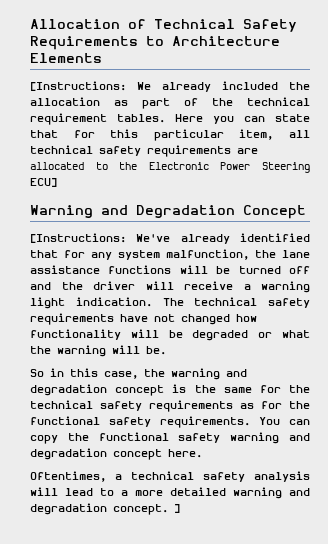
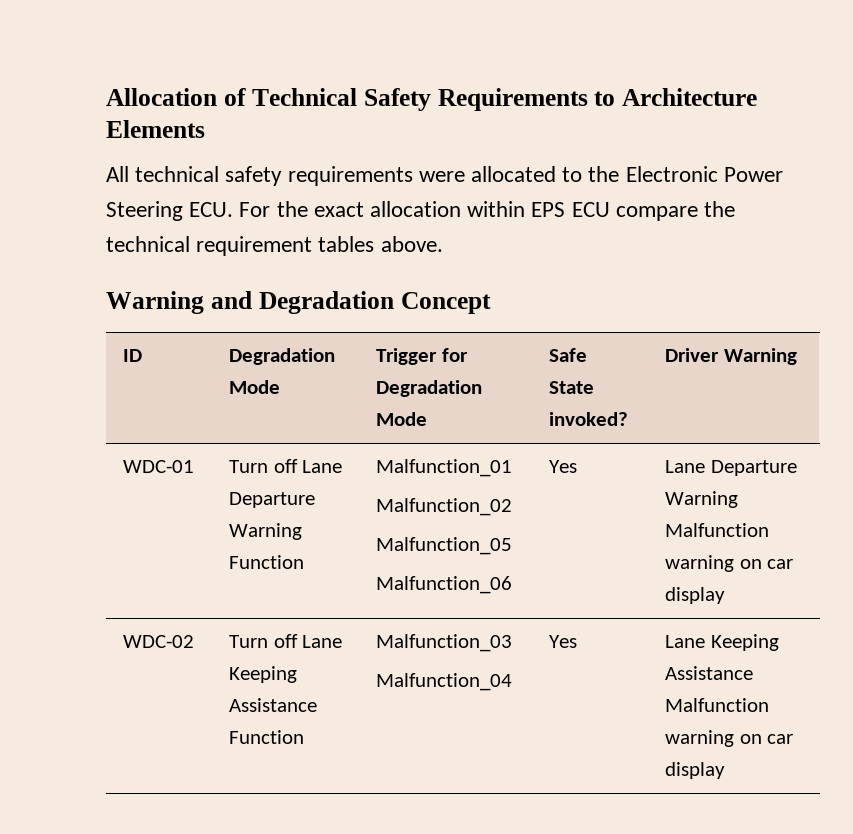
- [Instructions: We already included the allocation as part of the technical requirement tables. Here you can state that for this particular item, all technical safety requirements are allocated to the Electronic Power Steering ECU]
+ All technical safety requirements were allocated to the Electronic Power Steering ECU. For the exact allocation within EPS ECU compare the technical requirement tables above.
  Warning and Degradation Concept
- [Instructions: We've already identified that for any system malfunction, the lane assistance functions will be turned off and the driver will receive a warning light indication. The technical safety requirements have not changed how functionality will be degraded or what the warning will be.
- So in this case, the warning and degradation concept is the same for the technical safety requirements as for the functional safety requirements. You can copy the functional safety warning and degradation concept here.
- Oftentimes, a technical safety analysis will lead to a more detailed warning and degradation concept. ]
+ ID | Degradation Mode | Trigger for Degradation Mode | Safe State invoked? | Driver Warning
+ WDC-01 | Turn off Lane Departure Warning Function | Malfunction_01
+ Malfunction_02
+ Malfunction_05
+ Malfunction_06 | Yes | Lane Departure Warning Malfunction warning on car display
+ WDC-02 | Turn off Lane Keeping Assistance Function | Malfunction_03
+ Malfunction_04 | Yes | Lane Keeping Assistance Malfunction warning on car display

